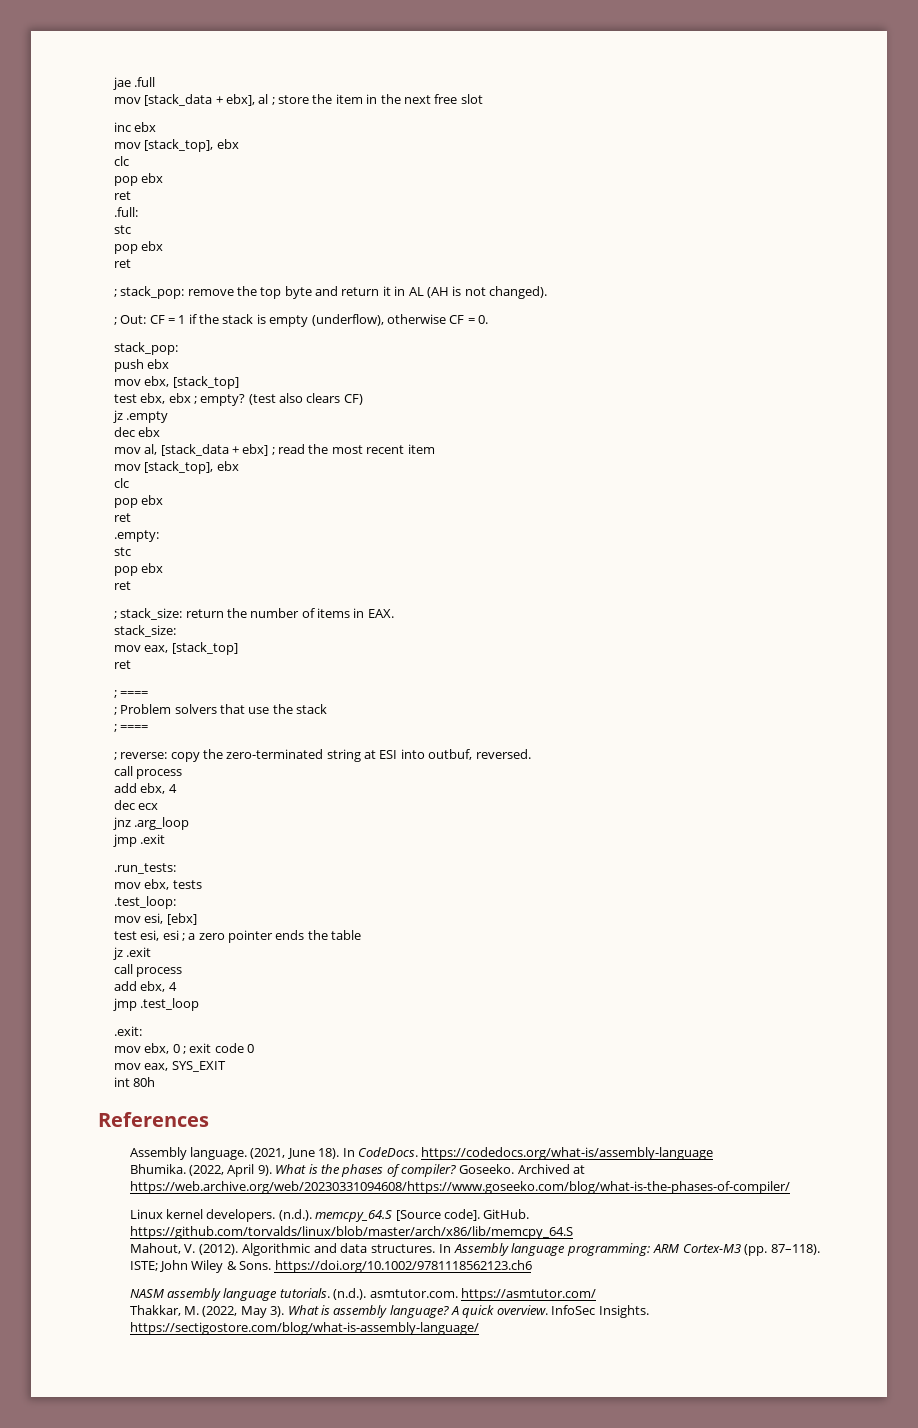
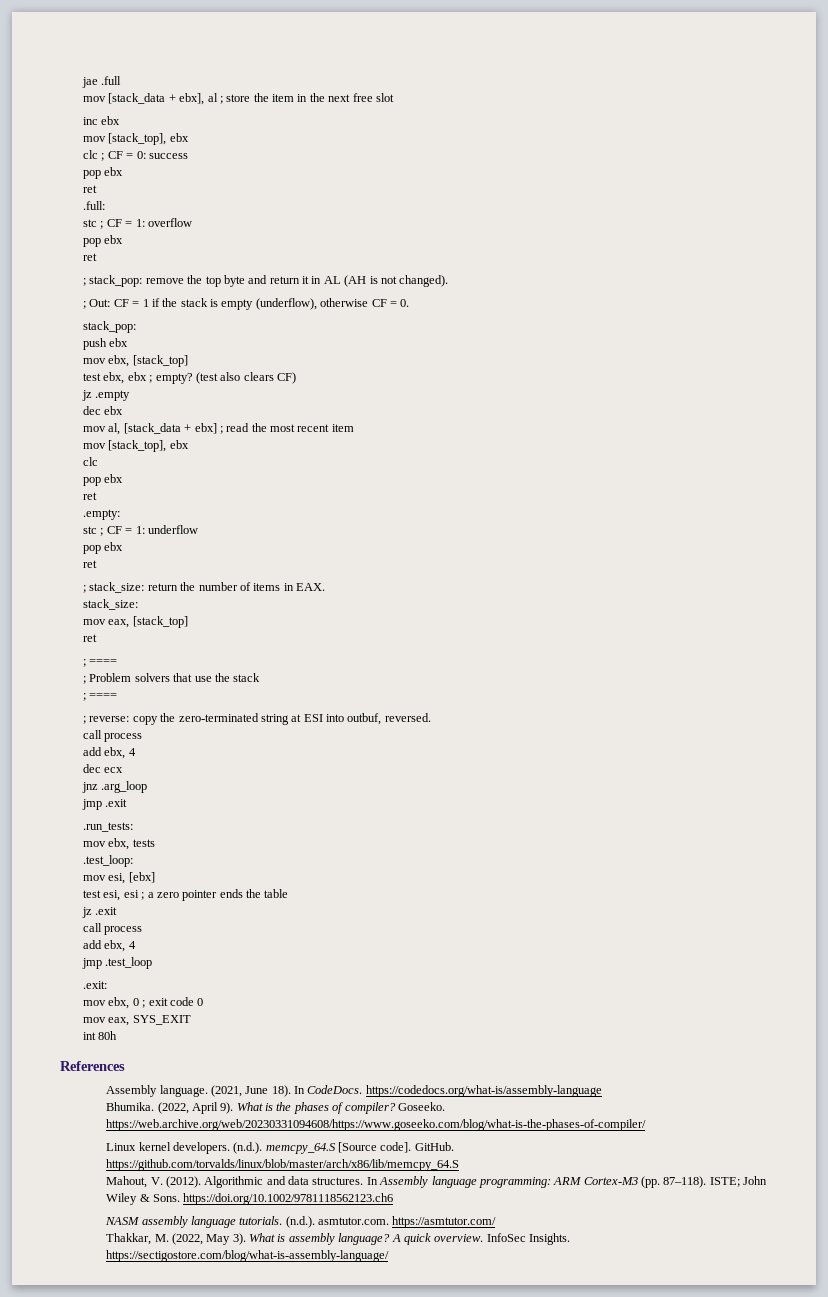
  inc ebx
  mov [stack_top], ebx
- clc
+ clc ; CF = 0: success
  .full:
- stc
+ stc ; CF = 1: overflow
  .empty:
- stc
+ stc ; CF = 1: underflow
- Goseeko. Archived at https://web.archive.org/web/20230331094608/https://www.goseeko.com/blog/what-is-the-phases-of-compiler/
+ Goseeko. https://web.archive.org/web/20230331094608/https://www.goseeko.com/blog/what-is-the-phases-of-compiler/

